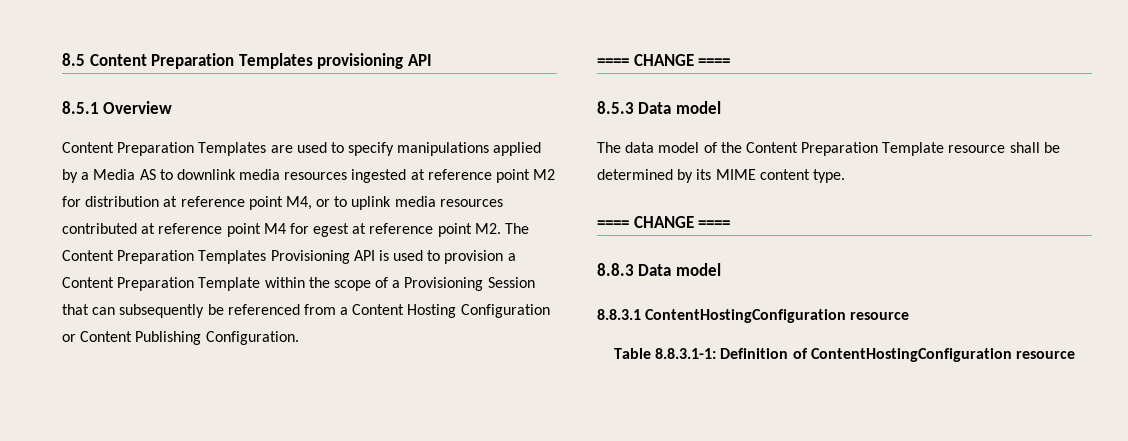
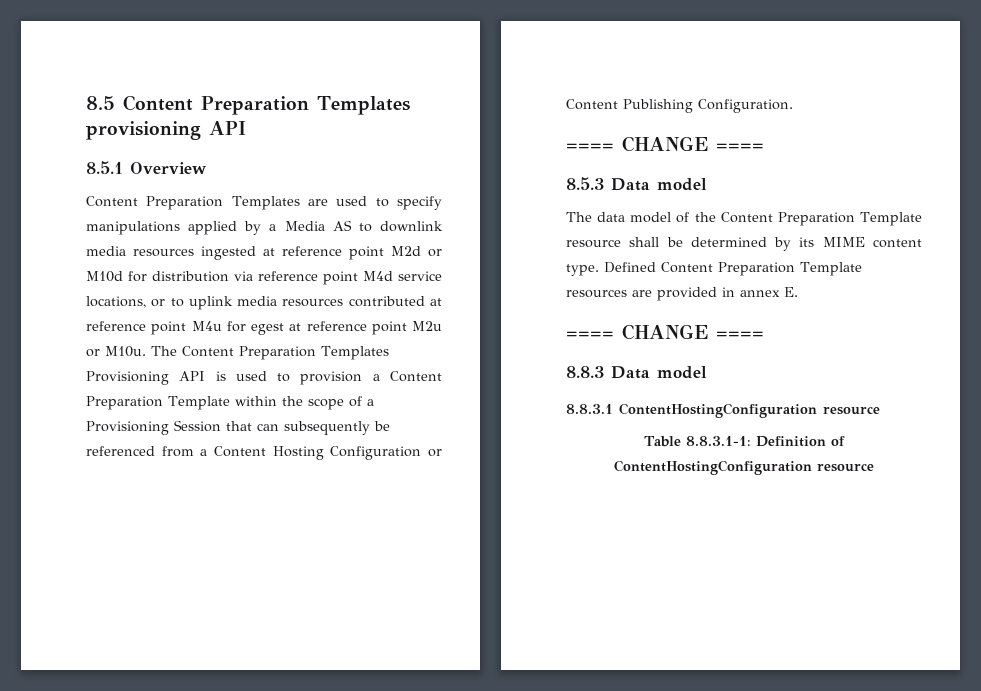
- Content Preparation Templates are used to specify manipulations applied by a Media AS to downlink media resources ingested at reference point M2 for distribution at reference point M4, or to uplink media resources contributed at reference point M4 for egest at reference point M2. The Content Preparation Templates Provisioning API is used to provision a Content Preparation Template within the scope of a Provisioning Session that can subsequently be referenced from a Content Hosting Configuration or Content Publishing Configuration.
+ Content Preparation Templates are used to specify manipulations applied by a Media AS to downlink media resources ingested at reference point M2d or M10d for distribution via reference point M4d service locations, or to uplink media resources contributed at reference point M4u for egest at reference point M2u or M10u. The Content Preparation Templates Provisioning API is used to provision a Content Preparation Template within the scope of a Provisioning Session that can subsequently be referenced from a Content Hosting Configuration or Content Publishing Configuration.
+ Defined Content Preparation Template resources are provided in annex E.

